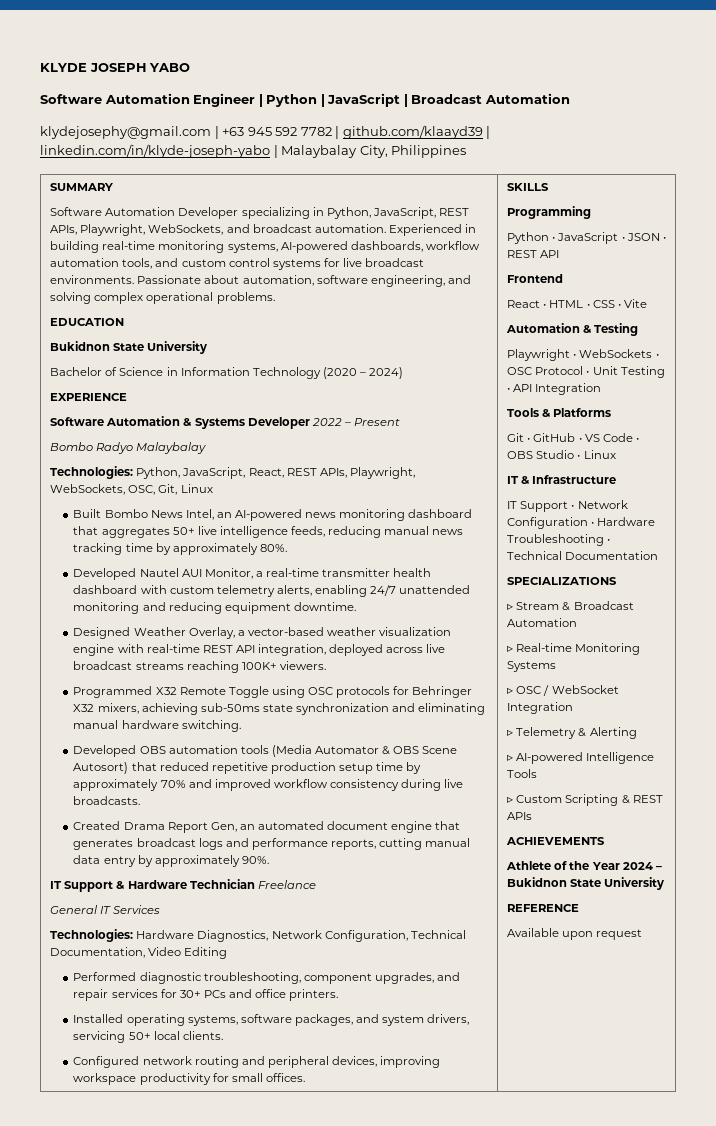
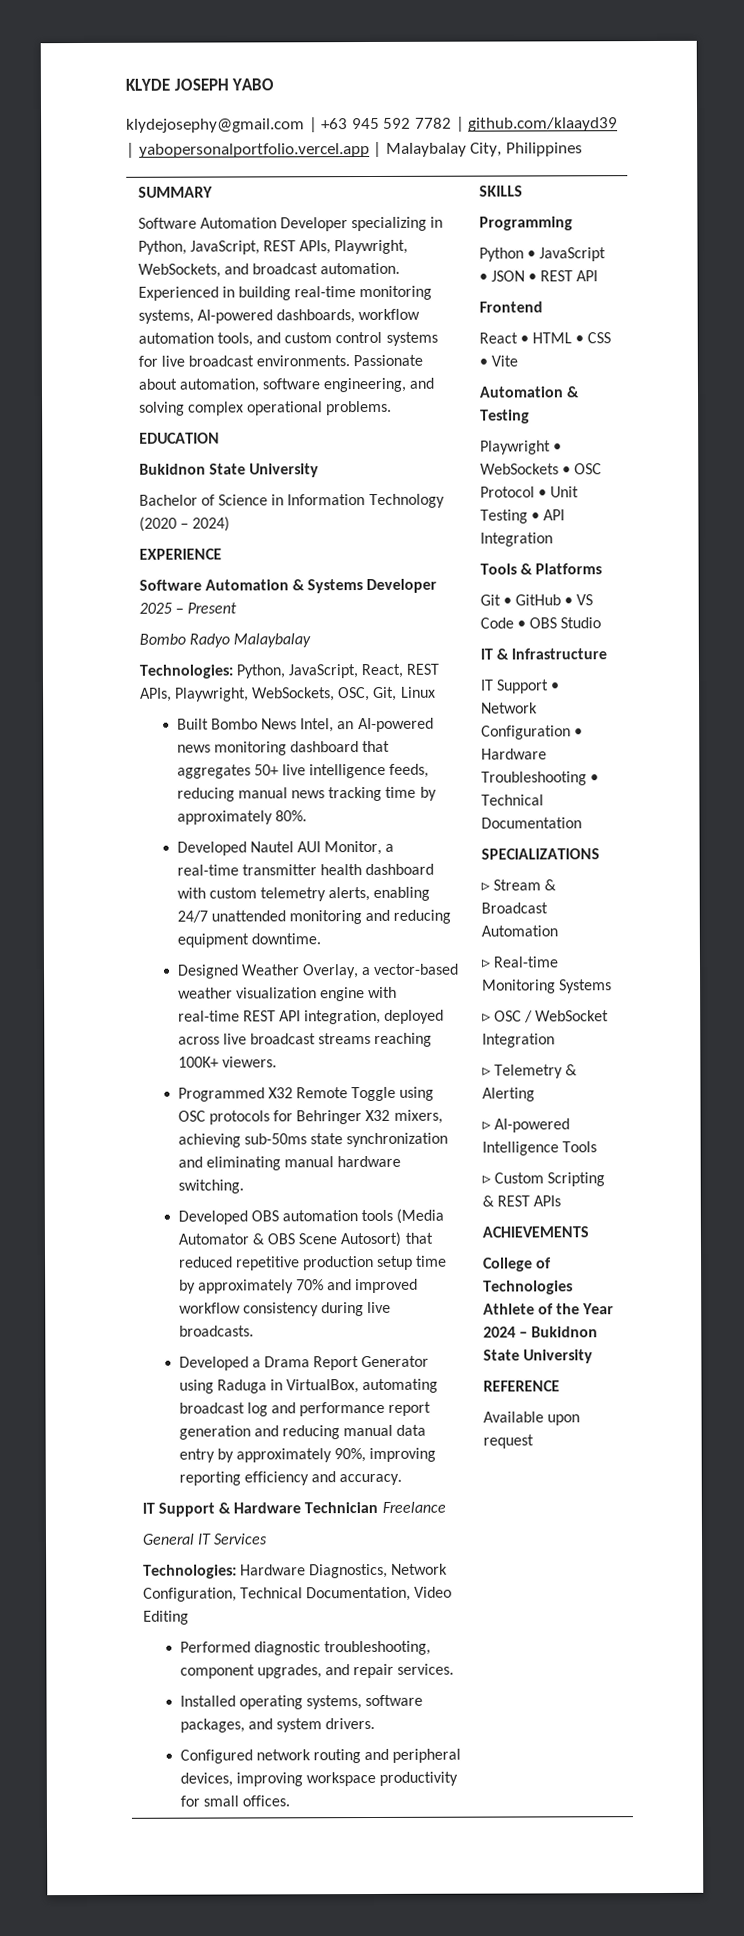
- Software Automation Engineer | Python | JavaScript | Broadcast Automation
- klydejosephy@gmail.com | +63 945 592 7782 | github.com/klaayd39 | linkedin.com/in/klyde-joseph-yabo | Malaybalay City, Philippines
+ klydejosephy@gmail.com | +63 945 592 7782 | github.com/klaayd39 | yabopersonalportfolio.vercel.app | Malaybalay City, Philippines
- Software Automation & Systems Developer 2022 – Present
+ Software Automation & Systems Developer 2025 – Present
- Created Drama Report Gen, an automated document engine that generates broadcast logs and performance reports, cutting manual data entry by approximately 90%.
+ Developed a Drama Report Generator using Raduga in VirtualBox, automating broadcast log and performance report generation and reducing manual data entry by approximately 90%, improving reporting efficiency and accuracy.
- Performed diagnostic troubleshooting, component upgrades, and repair services for 30+ PCs and office printers.
+ Performed diagnostic troubleshooting, component upgrades, and repair services.
- Installed operating systems, software packages, and system drivers, servicing 50+ local clients.
+ Installed operating systems, software packages, and system drivers.
- Git • GitHub • VS Code • OBS Studio • Linux
+ Git • GitHub • VS Code • OBS Studio
- Athlete of the Year 2024 – Bukidnon State University
+ College of Technologies Athlete of the Year 2024 – Bukidnon State University

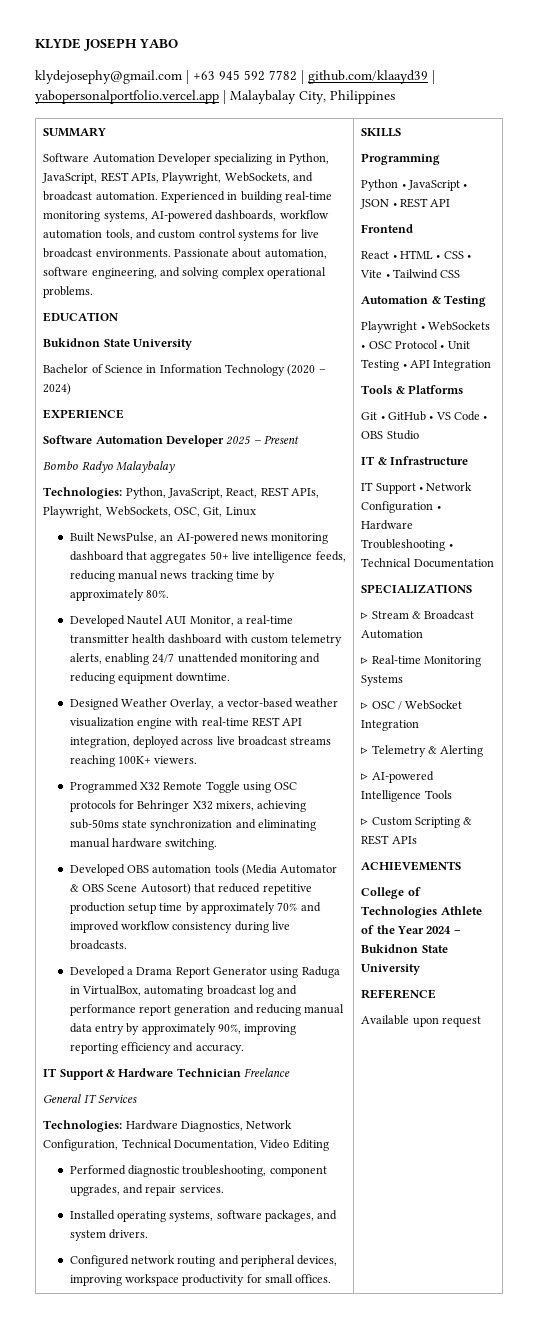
- Software Automation & Systems Developer 2025 – Present
+ Software Automation Developer 2025 – Present
- Built Bombo News Intel, an AI-powered news monitoring dashboard that aggregates 50+ live intelligence feeds, reducing manual news tracking time by approximately 80%.
+ Built NewsPulse, an AI-powered news monitoring dashboard that aggregates 50+ live intelligence feeds, reducing manual news tracking time by approximately 80%.
- React • HTML • CSS • Vite
+ React • HTML • CSS • Vite • Tailwind CSS

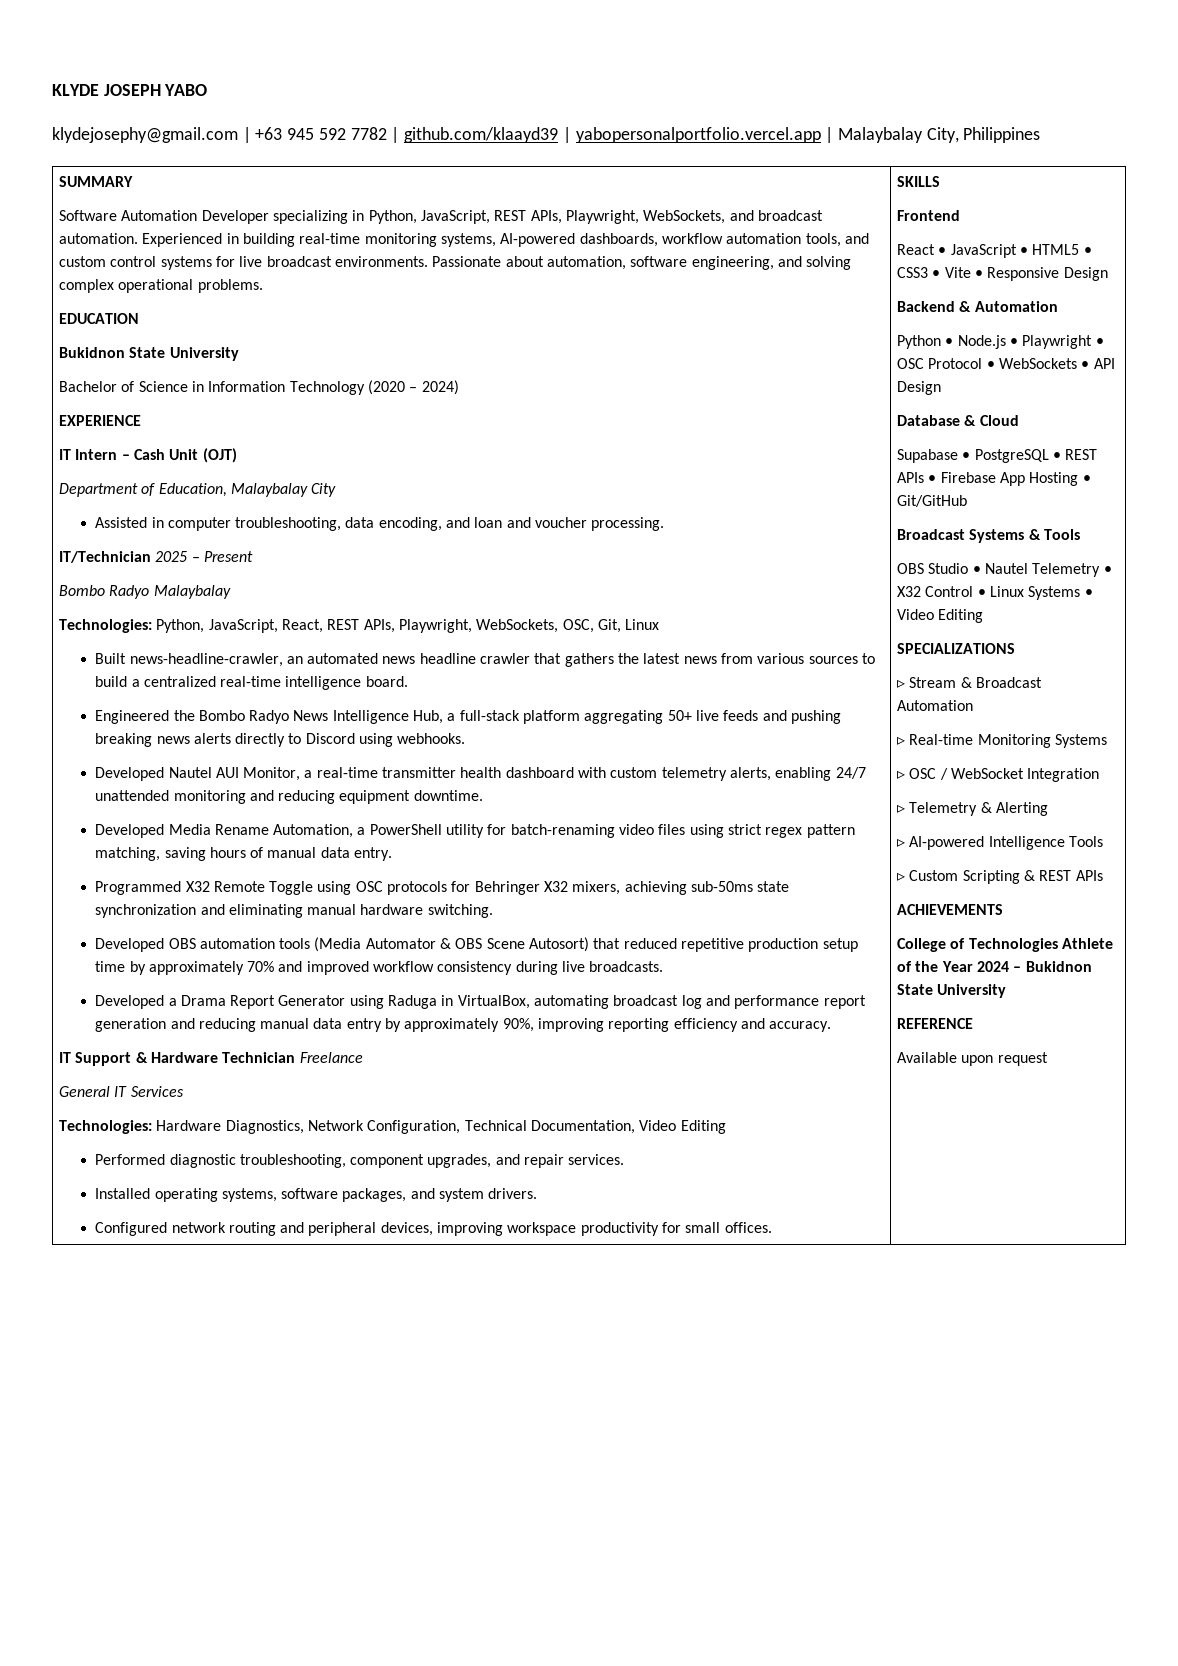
- Software Automation Developer 2025 – Present
+ IT Intern – Cash Unit (OJT)
+ Department of Education, Malaybalay City
+ Assisted in computer troubleshooting, data encoding, and loan and voucher processing.
+ IT/Technician 2025 – Present
- Built NewsPulse, an AI-powered news monitoring dashboard that aggregates 50+ live intelligence feeds, reducing manual news tracking time by approximately 80%.
+ Built news-headline-crawler, an automated news headline crawler that gathers the latest news from various sources to build a centralized real-time intelligence board.
+ Engineered the Bombo Radyo News Intelligence Hub, a full-stack platform aggregating 50+ live feeds and pushing breaking news alerts directly to Discord using webhooks.
- Designed Weather Overlay, a vector-based weather visualization engine with real-time REST API integration, deployed across live broadcast streams reaching 100K+ viewers.
+ Developed Media Rename Automation, a PowerShell utility for batch-renaming video files using strict regex pattern matching, saving hours of manual data entry.
- Programming
- Python • JavaScript • JSON • REST API
  Frontend
- React • HTML • CSS • Vite • Tailwind CSS
- Automation & Testing
- Playwright • WebSockets • OSC Protocol • Unit Testing • API Integration
- Tools & Platforms
- Git • GitHub • VS Code • OBS Studio
- IT & Infrastructure
- IT Support • Network Configuration • Hardware Troubleshooting • Technical Documentation
+ React • JavaScript • HTML5 • CSS3 • Vite • Responsive Design
+ Backend & Automation
+ Python • Node.js • Playwright • OSC Protocol • WebSockets • API Design
+ Database & Cloud
+ Supabase • PostgreSQL • REST APIs • Firebase App Hosting • Git/GitHub
+ Broadcast Systems & Tools
+ OBS Studio • Nautel Telemetry • X32 Control • Linux Systems • Video Editing

